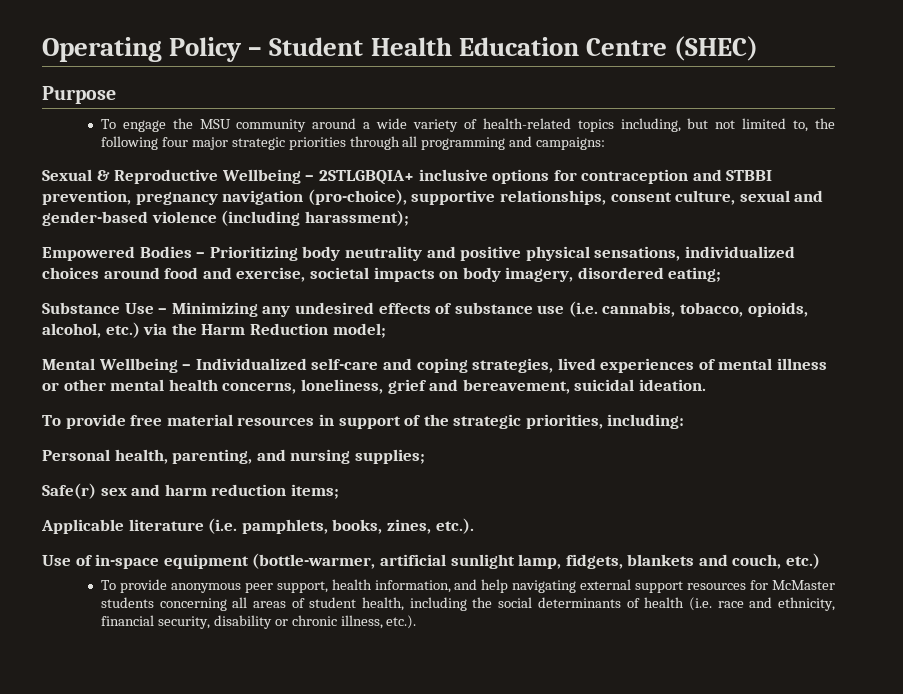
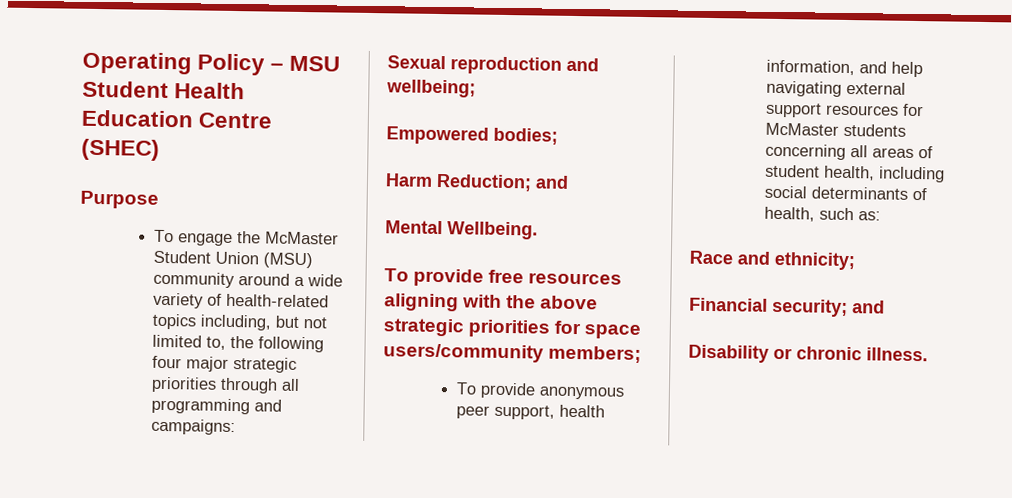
- Operating Policy – Student Health Education Centre (SHEC)
+ Operating Policy – MSU Student Health Education Centre (SHEC)
- To engage the MSU community around a wide variety of health-related topics including, but not limited to, the following four major strategic priorities through all programming and campaigns:
+ To engage the McMaster Student Union (MSU) community around a wide variety of health-related topics including, but not limited to, the following four major strategic priorities through all programming and campaigns:
- Sexual & Reproductive Wellbeing – 2STLGBQIA+ inclusive options for contraception and STBBI prevention, pregnancy navigation (pro-choice), supportive relationships, consent culture, sexual and gender-based violence (including harassment);
- Empowered Bodies – Prioritizing body neutrality and positive physical sensations, individualized choices around food and exercise, societal impacts on body imagery, disordered eating;
- Substance Use – Minimizing any undesired effects of substance use (i.e. cannabis, tobacco, opioids, alcohol, etc.) via the Harm Reduction model;
- Mental Wellbeing – Individualized self-care and coping strategies, lived experiences of mental illness or other mental health concerns, loneliness, grief and bereavement, suicidal ideation.
- To provide free material resources in support of the strategic priorities, including:
- Personal health, parenting, and nursing supplies;
- Safe(r) sex and harm reduction items;
- Applicable literature (i.e. pamphlets, books, zines, etc.).
- Use of in-space equipment (bottle-warmer, artificial sunlight lamp, fidgets, blankets and couch, etc.)
+ Sexual reproduction and wellbeing;
+ Empowered bodies;
+ Harm Reduction; and
+ Mental Wellbeing.
+ To provide free resources aligning with the above strategic priorities for space users/community members;
- To provide anonymous peer support, health information, and help navigating external support resources for McMaster students concerning all areas of student health, including the social determinants of health (i.e. race and ethnicity, financial security, disability or chronic illness, etc.).
+ To provide anonymous peer support, health information, and help navigating external support resources for McMaster students concerning all areas of student health, including social determinants of health, such as:
+ Race and ethnicity;
+ Financial security; and
+ Disability or chronic illness.

